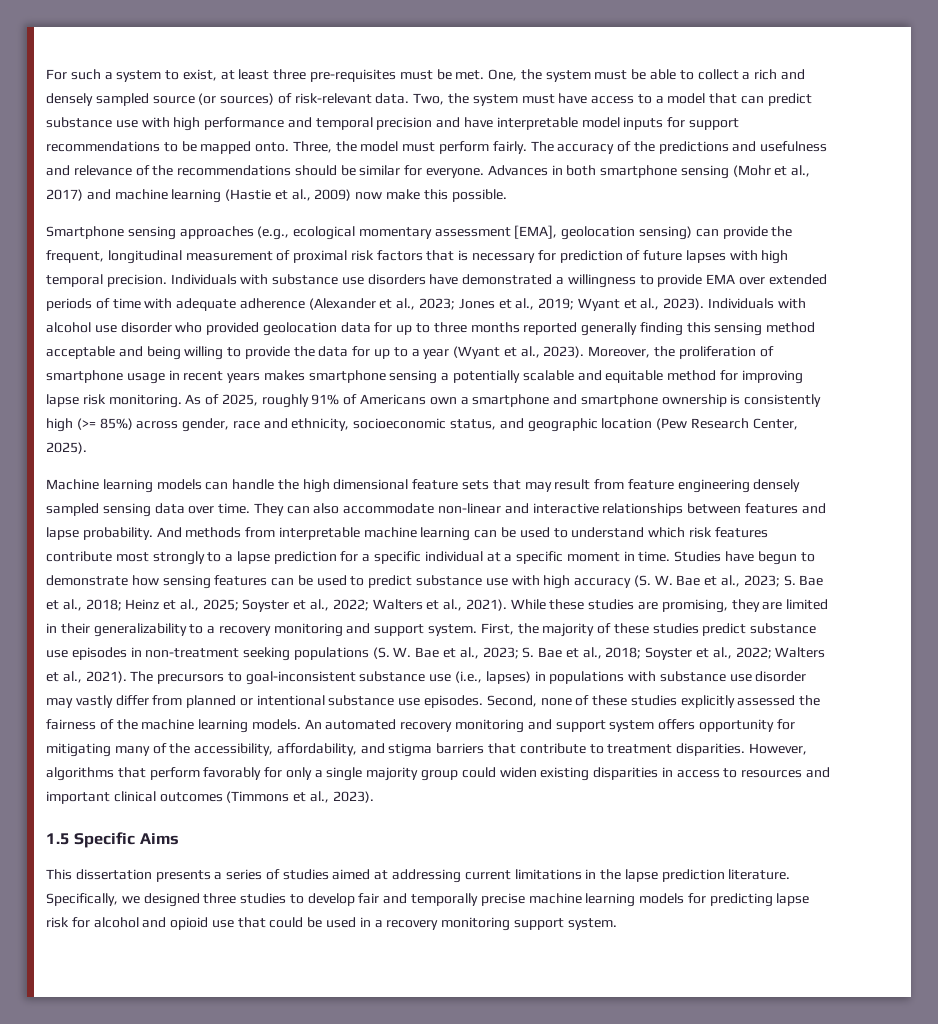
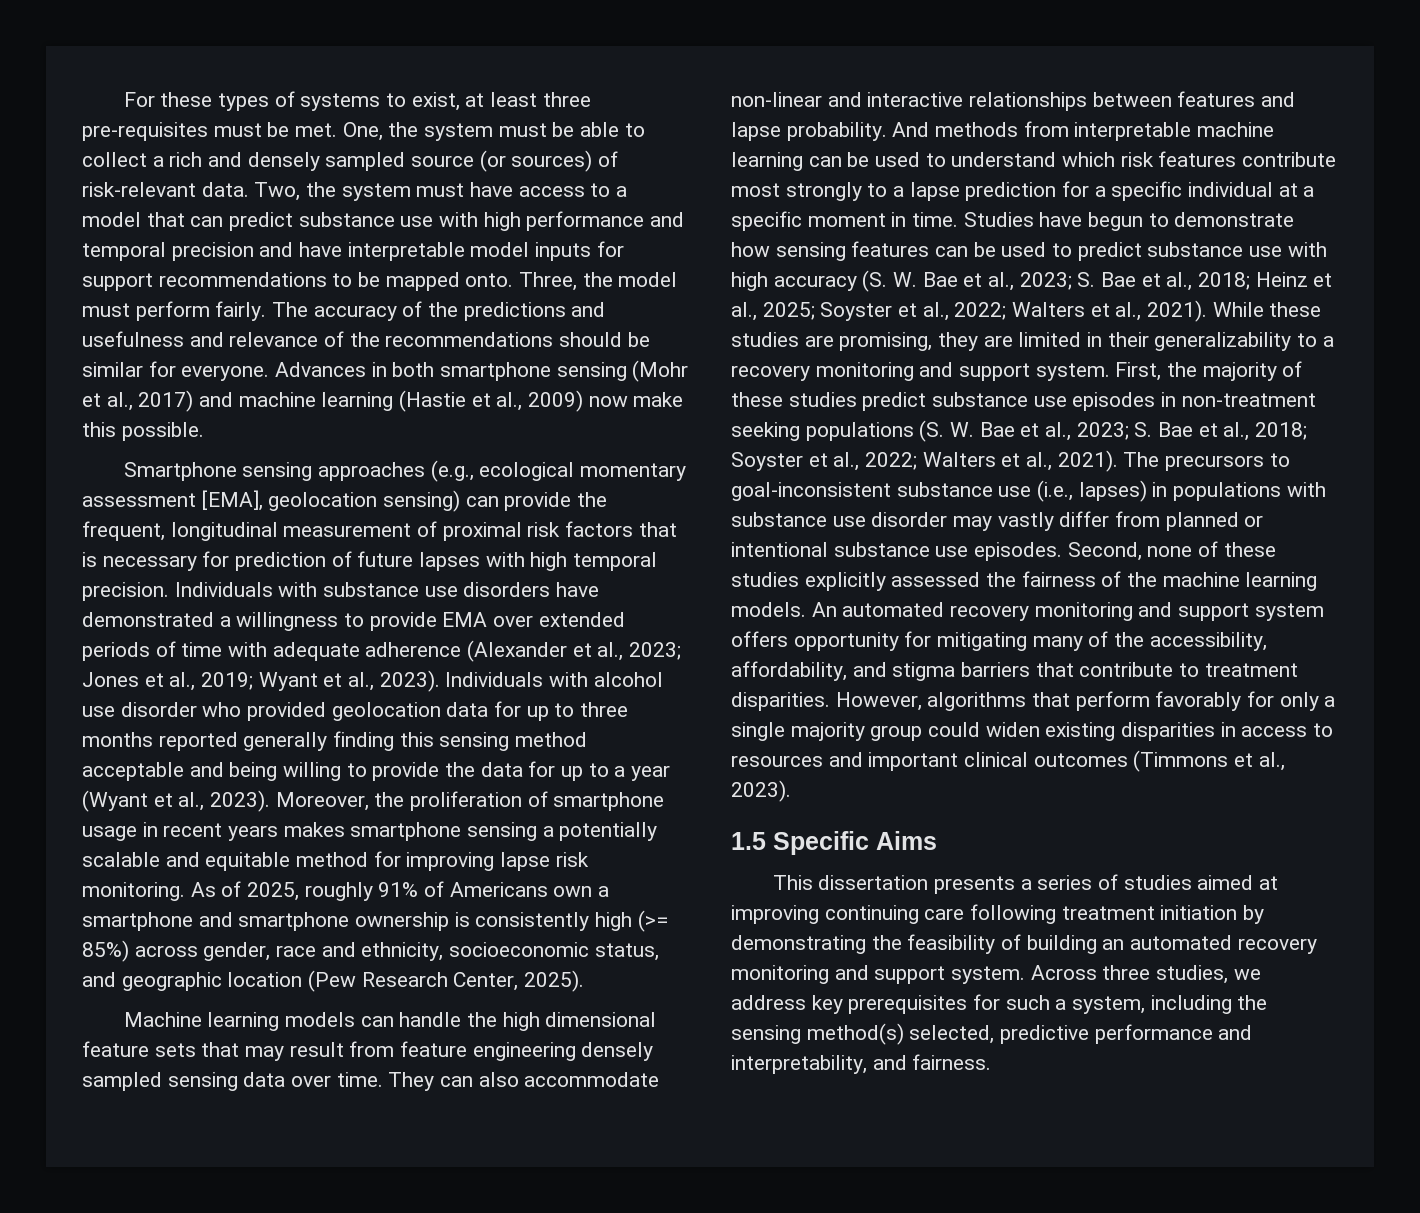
- For such a system to exist, at least three pre-requisites must be met.
+ For these types of systems to exist, at least three pre-requisites must be met.
- This dissertation presents a series of studies aimed at addressing current limitations in the lapse prediction literature. Specifically, we designed three studies to develop fair and temporally precise machine learning models for predicting lapse risk for alcohol and opioid use that could be used in a recovery monitoring support system.
+ This dissertation presents a series of studies aimed at improving continuing care following treatment initiation by demonstrating the feasibility of building an automated recovery monitoring and support system. Across three studies, we address key prerequisites for such a system, including the sensing method(s) selected, predictive performance and interpretability, and fairness.

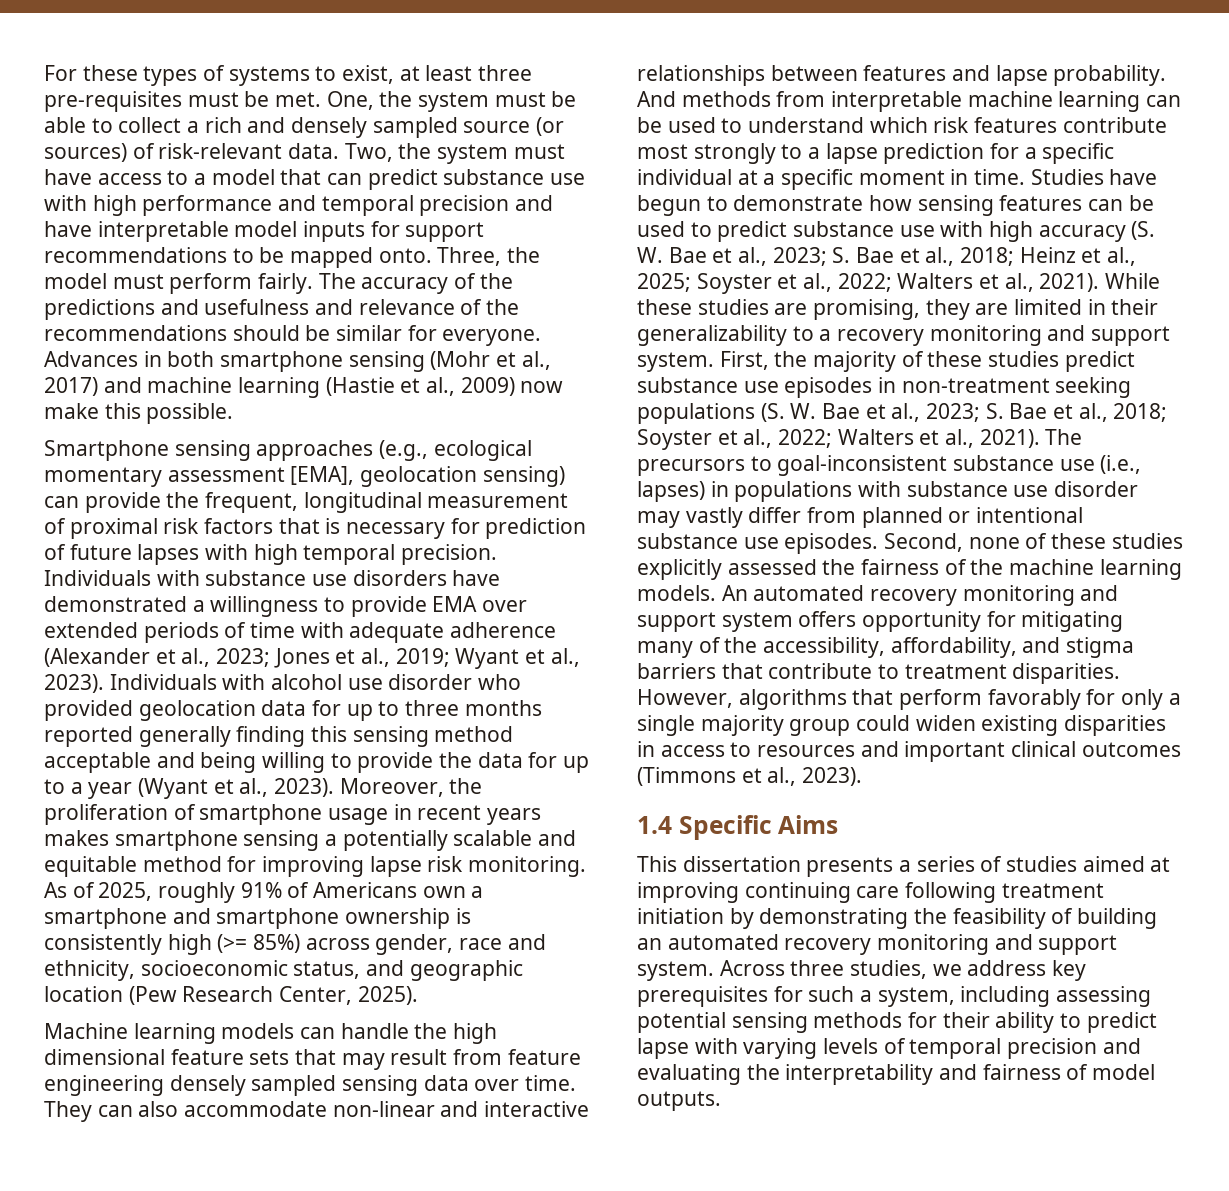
- 1.5 Specific Aims
+ 1.4 Specific Aims
- Across three studies, we address key prerequisites for such a system, including the sensing method(s) selected, predictive performance and interpretability, and fairness.
+ Across three studies, we address key prerequisites for such a system, including assessing potential sensing methods for their ability to predict lapse with varying levels of temporal precision and evaluating the interpretability and fairness of model outputs.

